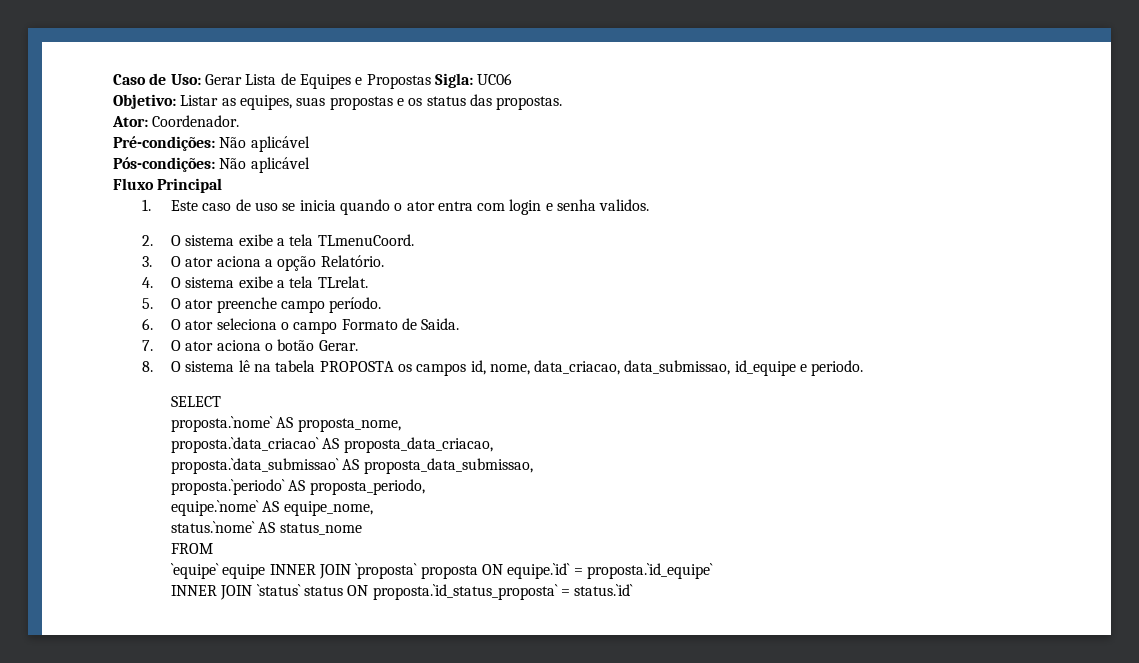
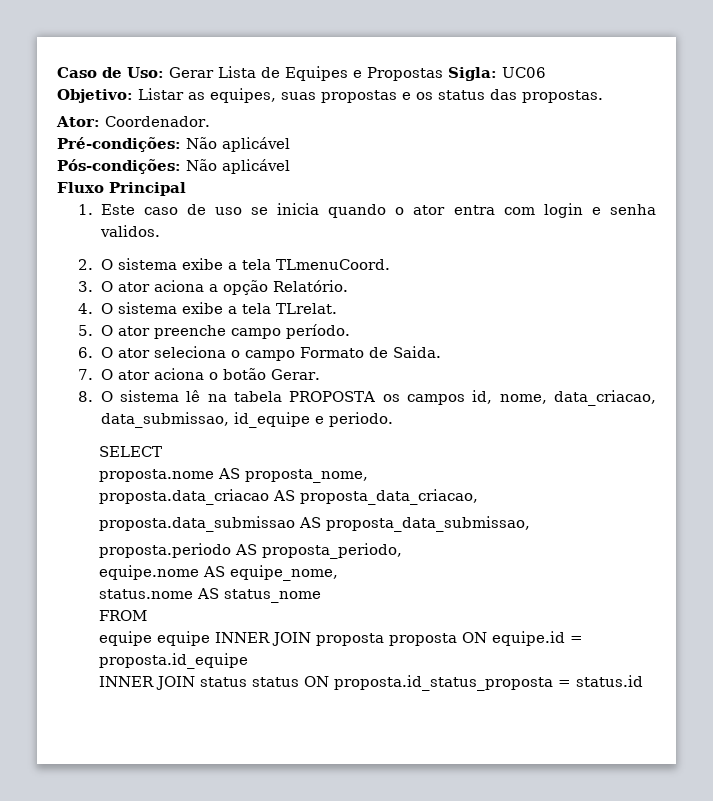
- proposta.`nome` AS proposta_nome,
+ proposta.nome AS proposta_nome,
- proposta.`data_criacao` AS proposta_data_criacao,
+ proposta.data_criacao AS proposta_data_criacao,
- proposta.`data_submissao` AS proposta_data_submissao,
+ proposta.data_submissao AS proposta_data_submissao,
- proposta.`periodo` AS proposta_periodo,
+ proposta.periodo AS proposta_periodo,
- equipe.`nome` AS equipe_nome,
+ equipe.nome AS equipe_nome,
- status.`nome` AS status_nome
+ status.nome AS status_nome
- `equipe` equipe INNER JOIN `proposta` proposta ON equipe.`id` = proposta.`id_equipe`
- INNER JOIN `status` status ON proposta.`id_status_proposta` = status.`id`
+ equipe equipe INNER JOIN proposta proposta ON equipe.id = proposta.id_equipe
+ INNER JOIN status status ON proposta.id_status_proposta = status.id

